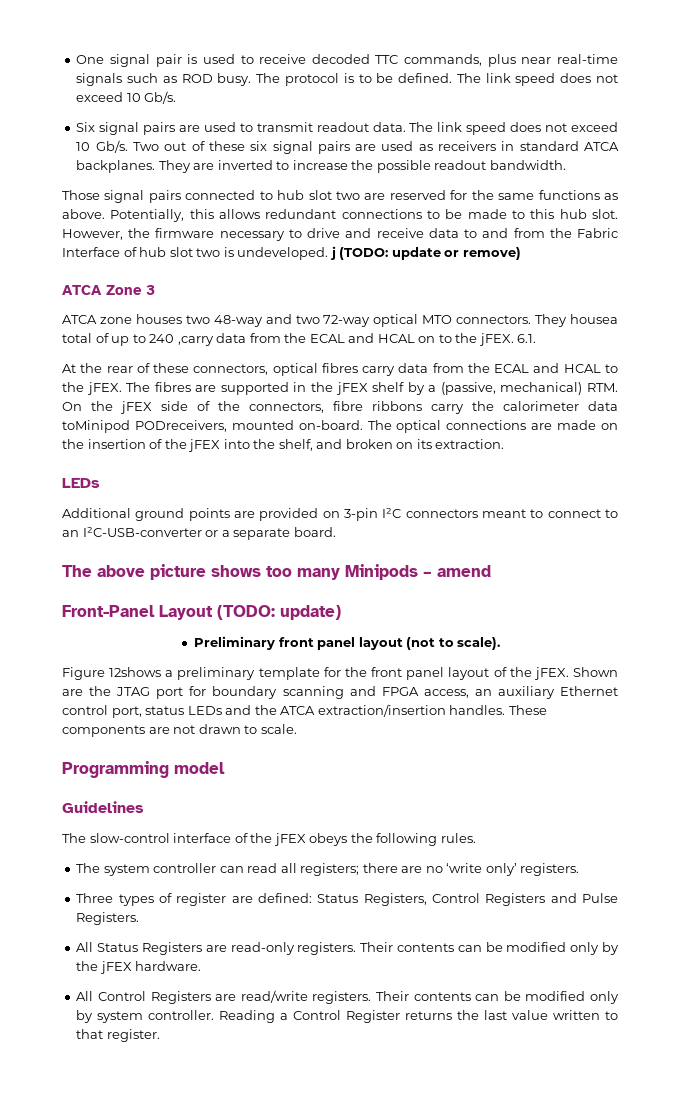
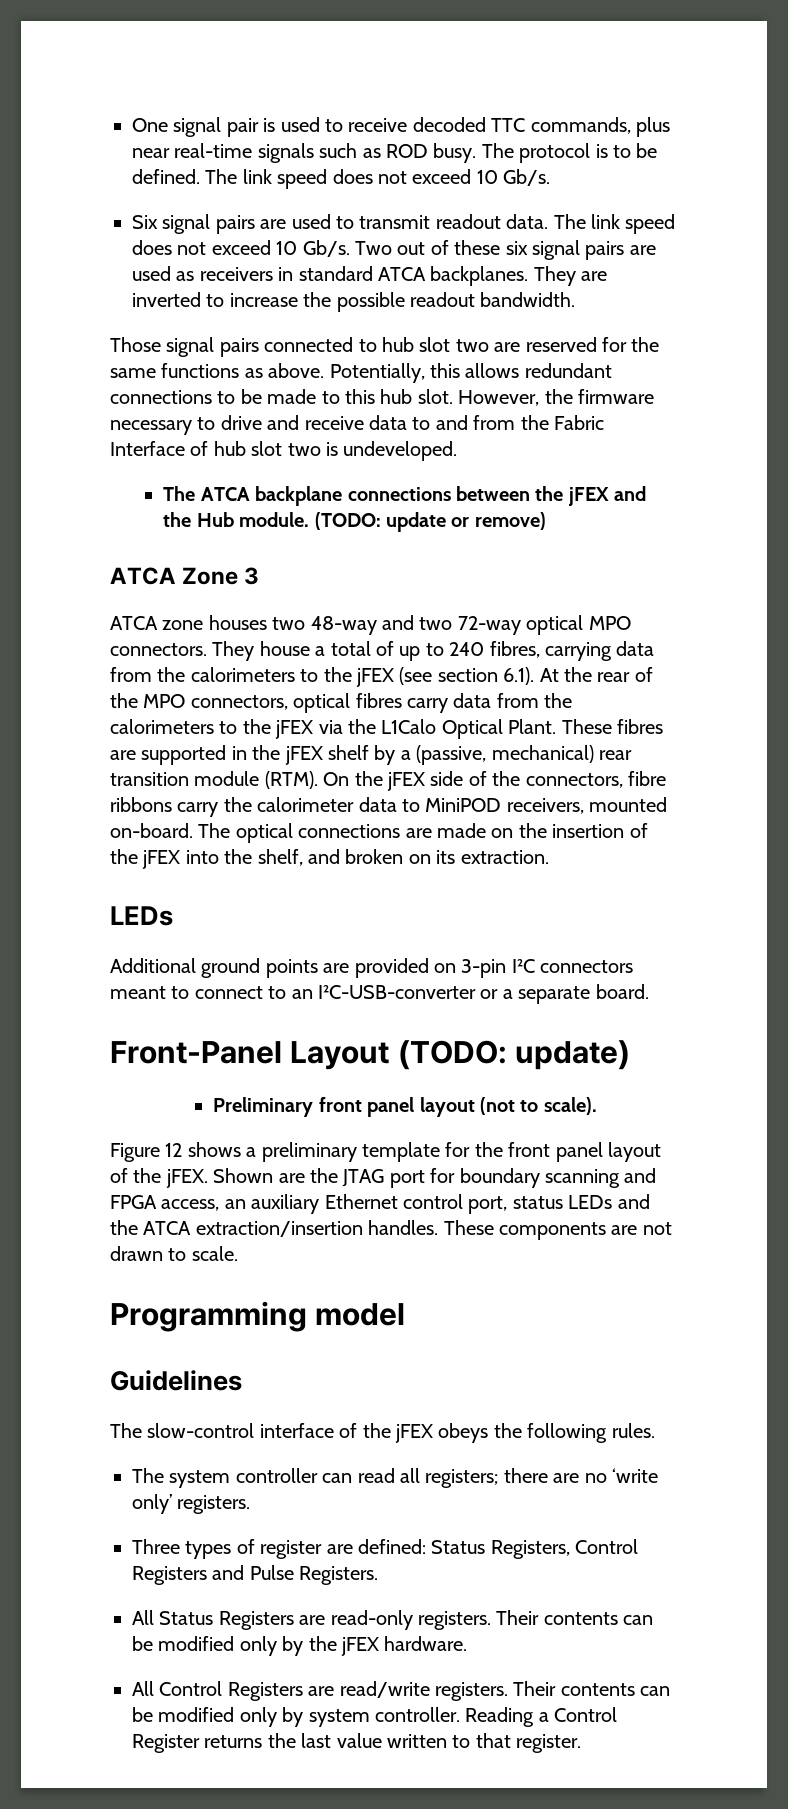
- However, the firmware necessary to drive and receive data to and from the Fabric Interface of hub slot two is undeveloped. j (TODO: update or remove)
+ However, the firmware necessary to drive and receive data to and from the Fabric Interface of hub slot two is undeveloped.
+ The ATCA backplane connections between the jFEX and the Hub module. (TODO: update or remove)
- ATCA zone houses two 48-way and two 72-way optical MTO connectors.
+ ATCA zone houses two 48-way and two 72-way optical MPO connectors.
- They housea total of up to 240 ,carry data from the ECAL and HCAL on to the jFEX. 6.1.
- At the rear of these connectors, optical fibres carry data from the ECAL and HCAL to the jFEX. The fibres are supported in the jFEX shelf by a (passive, mechanical) RTM. On the jFEX side of the connectors, fibre ribbons carry the calorimeter data toMinipod PODreceivers, mounted on-board.
+ They house a total of up to 240 fibres, carrying data from the calorimeters to the jFEX (see section 6.1). At the rear of the MPO connectors, optical fibres carry data from the calorimeters to the jFEX via the L1Calo Optical Plant. These fibres are supported in the jFEX shelf by a (passive, mechanical) rear transition module (RTM). On the jFEX side of the connectors, fibre ribbons carry the calorimeter data to MiniPOD receivers, mounted on-board.
- The above picture shows too many Minipods – amend
- Figure 12shows a preliminary template for the front panel layout of the jFEX.
+ Figure 12 shows a preliminary template for the front panel layout of the jFEX.

